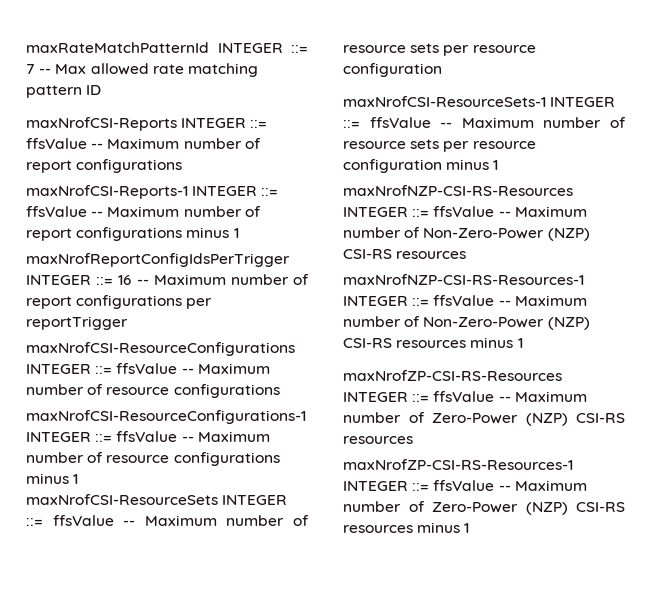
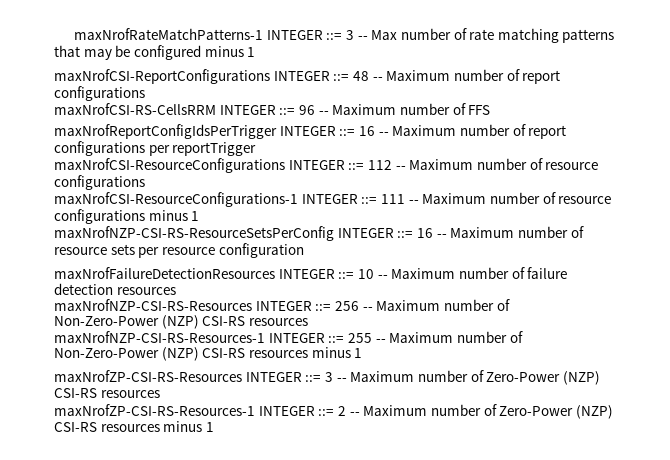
- maxRateMatchPatternId INTEGER ::= 7 -- Max allowed rate matching pattern ID
- maxNrofCSI-Reports INTEGER ::= ffsValue -- Maximum number of report configurations
+ maxNrofRateMatchPatterns-1 INTEGER ::= 3 -- Max number of rate matching patterns that may be configured minus 1
+ maxNrofCSI-ReportConfigurations INTEGER ::= 48 -- Maximum number of report configurations
- maxNrofCSI-Reports-1 INTEGER ::= ffsValue -- Maximum number of report configurations minus 1
+ maxNrofCSI-RS-CellsRRM INTEGER ::= 96 -- Maximum number of FFS
- maxNrofCSI-ResourceConfigurations INTEGER ::= ffsValue -- Maximum number of resource configurations
+ maxNrofCSI-ResourceConfigurations INTEGER ::= 112 -- Maximum number of resource configurations
- maxNrofCSI-ResourceConfigurations-1 INTEGER ::= ffsValue -- Maximum number of resource configurations minus 1
+ maxNrofCSI-ResourceConfigurations-1 INTEGER ::= 111 -- Maximum number of resource configurations minus 1
- maxNrofCSI-ResourceSets INTEGER ::= ffsValue -- Maximum number of resource sets per resource configuration
+ maxNrofNZP-CSI-RS-ResourceSetsPerConfig INTEGER ::= 16 -- Maximum number of resource sets per resource configuration
- maxNrofCSI-ResourceSets-1 INTEGER ::= ffsValue -- Maximum number of resource sets per resource configuration minus 1
+ maxNrofFailureDetectionResources INTEGER ::= 10 -- Maximum number of failure detection resources
- maxNrofNZP-CSI-RS-Resources INTEGER ::= ffsValue -- Maximum number of Non-Zero-Power (NZP) CSI-RS resources
+ maxNrofNZP-CSI-RS-Resources INTEGER ::= 256 -- Maximum number of Non-Zero-Power (NZP) CSI-RS resources
- maxNrofNZP-CSI-RS-Resources-1 INTEGER ::= ffsValue -- Maximum number of Non-Zero-Power (NZP) CSI-RS resources minus 1
+ maxNrofNZP-CSI-RS-Resources-1 INTEGER ::= 255 -- Maximum number of Non-Zero-Power (NZP) CSI-RS resources minus 1
- maxNrofZP-CSI-RS-Resources INTEGER ::= ffsValue -- Maximum number of Zero-Power (NZP) CSI-RS resources
+ maxNrofZP-CSI-RS-Resources INTEGER ::= 3 -- Maximum number of Zero-Power (NZP) CSI-RS resources
- maxNrofZP-CSI-RS-Resources-1 INTEGER ::= ffsValue -- Maximum number of Zero-Power (NZP) CSI-RS resources minus 1
+ maxNrofZP-CSI-RS-Resources-1 INTEGER ::= 2 -- Maximum number of Zero-Power (NZP) CSI-RS resources minus 1

